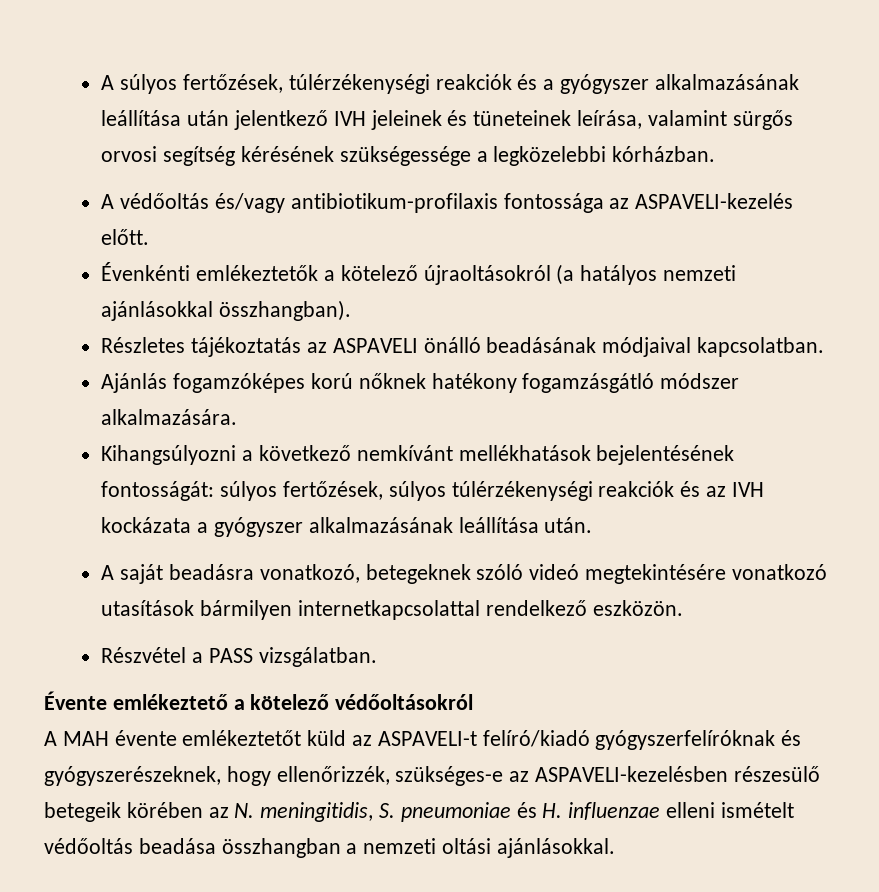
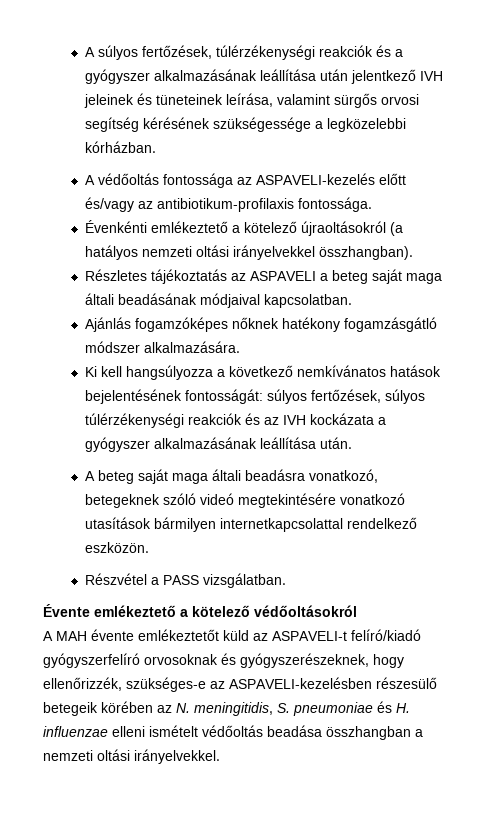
- A védőoltás és/vagy antibiotikum-profilaxis fontossága az ASPAVELI-kezelés előtt.
+ A védőoltás fontossága az ASPAVELI-kezelés előtt és/vagy az antibiotikum-profilaxis fontossága.
- Évenkénti emlékeztetők a kötelező újraoltásokról (a hatályos nemzeti ajánlásokkal összhangban).
+ Évenkénti emlékeztető a kötelező újraoltásokról (a hatályos nemzeti oltási irányelvekkel összhangban).
- Részletes tájékoztatás az ASPAVELI önálló beadásának módjaival kapcsolatban.
+ Részletes tájékoztatás az ASPAVELI a beteg saját maga általi beadásának módjaival kapcsolatban.
- Ajánlás fogamzóképes korú nőknek hatékony fogamzásgátló módszer alkalmazására.
+ Ajánlás fogamzóképes nőknek hatékony fogamzásgátló módszer alkalmazására.
- Kihangsúlyozni a következő nemkívánt mellékhatások bejelentésének fontosságát: súlyos fertőzések, súlyos túlérzékenységi reakciók és az IVH kockázata a gyógyszer alkalmazásának leállítása után.
+ Ki kell hangsúlyozza a következő nemkívánatos hatások bejelentésének fontosságát: súlyos fertőzések, súlyos túlérzékenységi reakciók és az IVH kockázata a gyógyszer alkalmazásának leállítása után.
- A saját beadásra vonatkozó, betegeknek szóló videó megtekintésére vonatkozó utasítások bármilyen internetkapcsolattal rendelkező eszközön.
+ A beteg saját maga általi beadásra vonatkozó, betegeknek szóló videó megtekintésére vonatkozó utasítások bármilyen internetkapcsolattal rendelkező eszközön.
- A MAH évente emlékeztetőt küld az ASPAVELI-t felíró/kiadó gyógyszerfelíróknak és gyógyszerészeknek, hogy ellenőrizzék, szükséges-e az ASPAVELI-kezelésben részesülő betegeik körében az N. meningitidis, S. pneumoniae és H. influenzae elleni ismételt védőoltás beadása összhangban a nemzeti oltási ajánlásokkal.
+ A MAH évente emlékeztetőt küld az ASPAVELI-t felíró/kiadó gyógyszerfelíró orvosoknak és gyógyszerészeknek, hogy ellenőrizzék, szükséges-e az ASPAVELI-kezelésben részesülő betegeik körében az N. meningitidis, S. pneumoniae és H. influenzae elleni ismételt védőoltás beadása összhangban a nemzeti oltási irányelvekkel.

